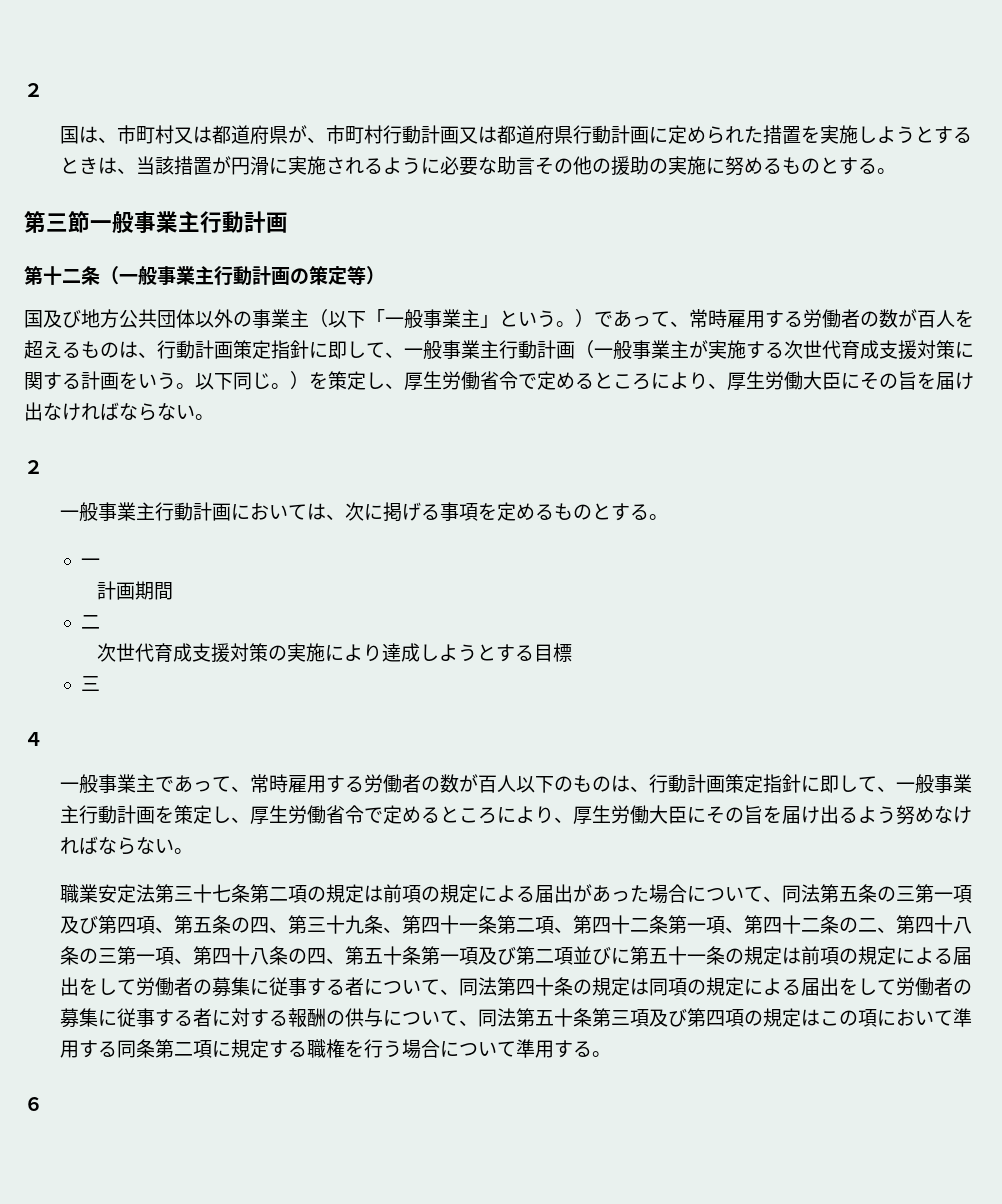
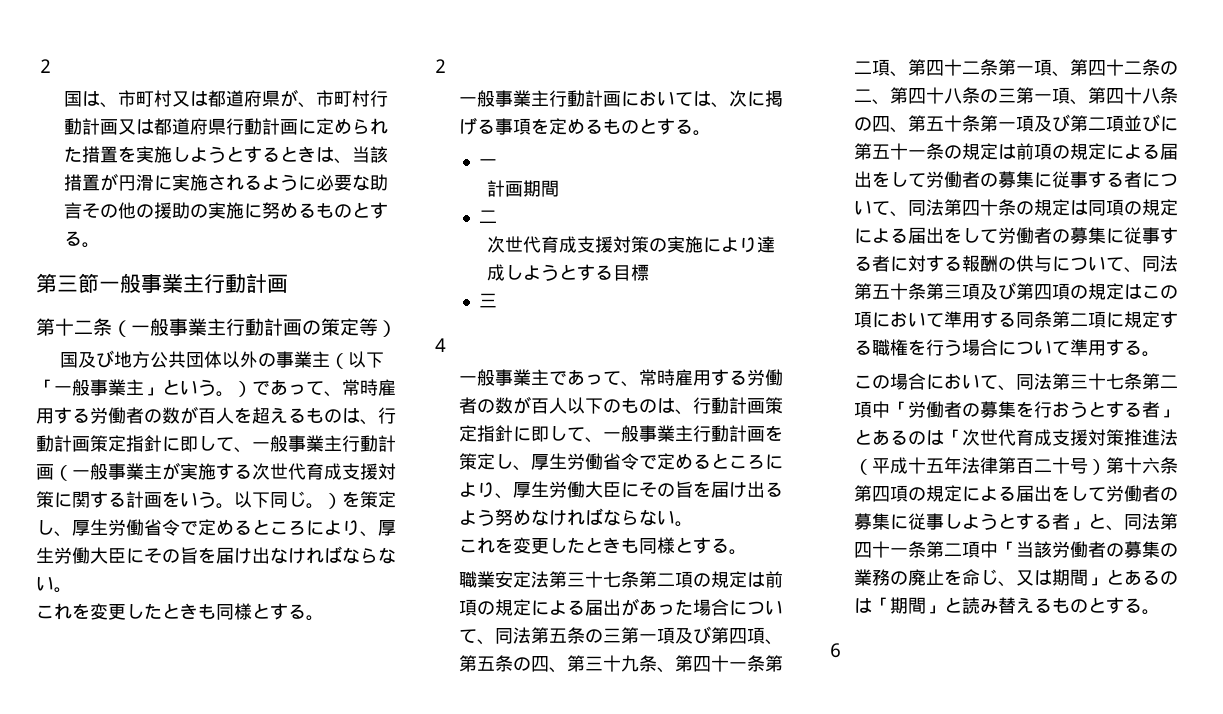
  以下同じ。）を策定し、厚生労働省令で定めるところにより、厚生労働大臣にその旨を届け出なければならない。
+ これを変更したときも同様とする。
  一般事業主であって、常時雇用する労働者の数が百人以下のものは、行動計画策定指針に即して、一般事業主行動計画を策定し、厚生労働省令で定めるところにより、厚生労働大臣にその旨を届け出るよう努めなければならない。
+ これを変更したときも同様とする。
+ この場合において、同法第三十七条第二項中「労働者の募集を行おうとする者」とあるのは「次世代育成支援対策推進法（平成十五年法律第百二十号）第十六条第四項の規定による届出をして労働者の募集に従事しようとする者」と、同法第四十一条第二項中「当該労働者の募集の業務の廃止を命じ、又は期間」とあるのは「期間」と読み替えるものとする。

